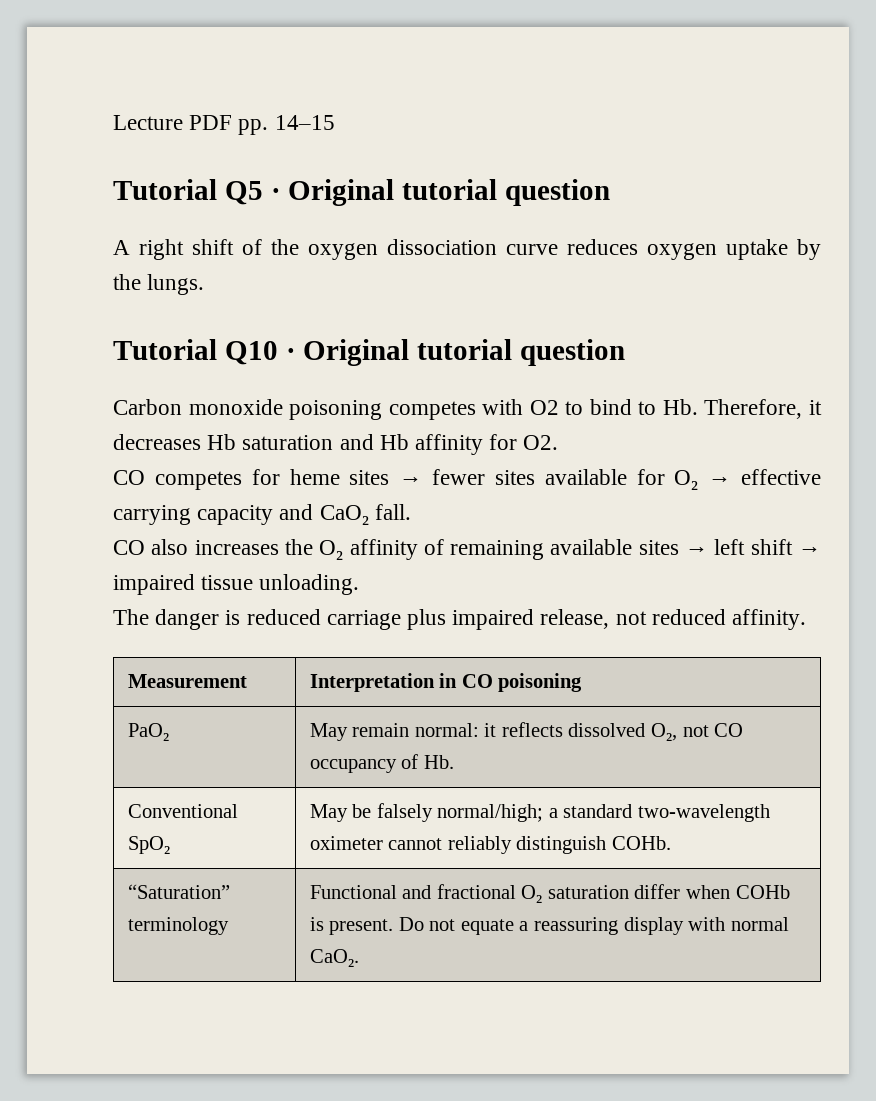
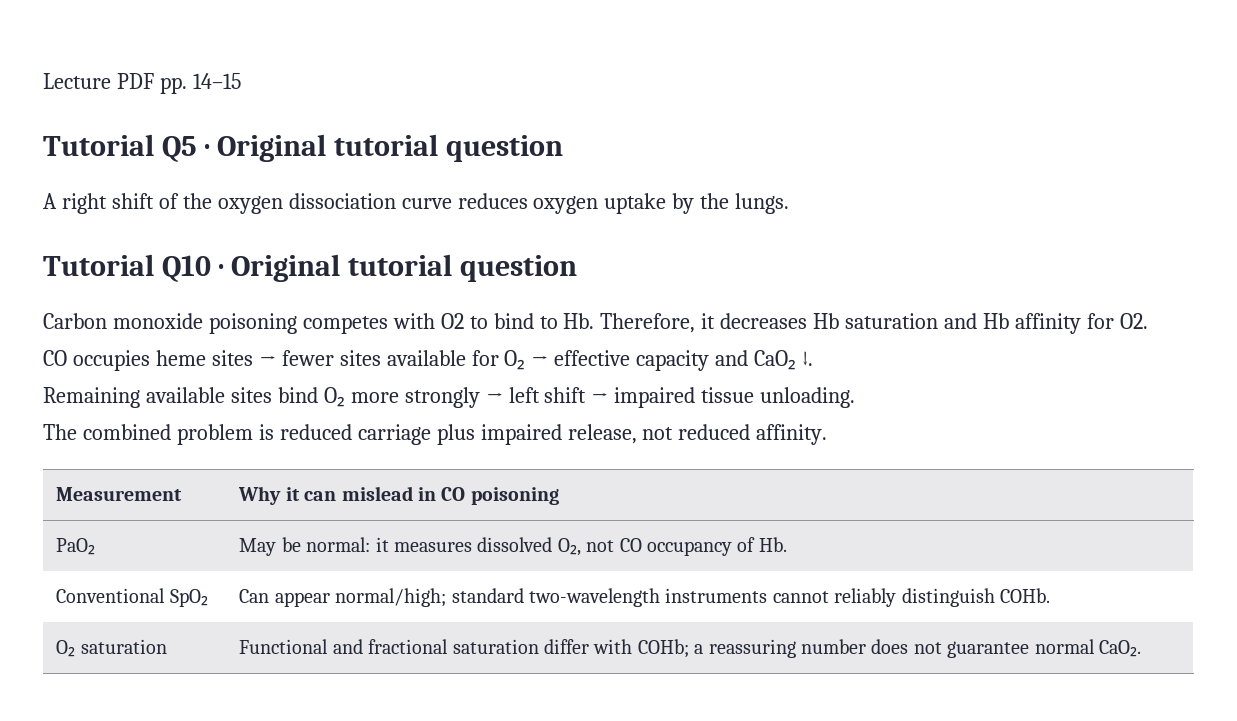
- CO competes for heme sites → fewer sites available for O₂ → effective carrying capacity and CaO₂ fall.
- CO also increases the O₂ affinity of remaining available sites → left shift → impaired tissue unloading.
+ CO occupies heme sites → fewer sites available for O₂ → effective capacity and CaO₂ ↓.
+ Remaining available sites bind O₂ more strongly → left shift → impaired tissue unloading.
- The danger is reduced carriage plus impaired release, not reduced affinity.
+ The combined problem is reduced carriage plus impaired release, not reduced affinity.
- Measurement | Interpretation in CO poisoning
+ Measurement | Why it can mislead in CO poisoning
- PaO₂ | May remain normal: it reflects dissolved O₂, not CO occupancy of Hb.
+ PaO₂ | May be normal: it measures dissolved O₂, not CO occupancy of Hb.
- Conventional SpO₂ | May be falsely normal/high; a standard two-wavelength oximeter cannot reliably distinguish COHb.
+ Conventional SpO₂ | Can appear normal/high; standard two-wavelength instruments cannot reliably distinguish COHb.
- “Saturation” terminology | Functional and fractional O₂ saturation differ when COHb is present. Do not equate a reassuring display with normal CaO₂.
+ O₂ saturation | Functional and fractional saturation differ with COHb; a reassuring number does not guarantee normal CaO₂.

